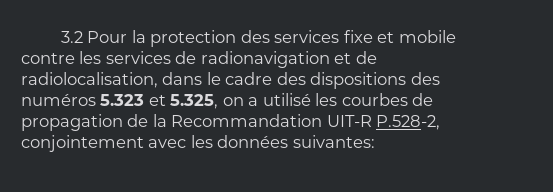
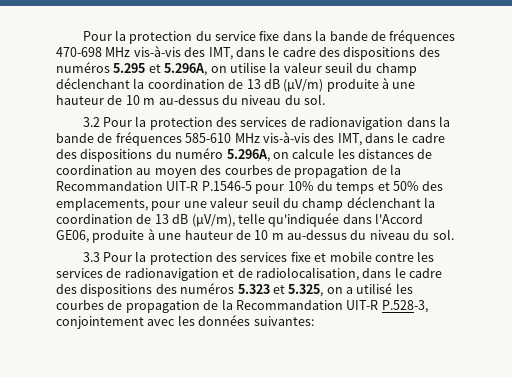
+ Pour la protection du service fixe dans la bande de fréquences 470-698 MHz vis-à-vis des IMT, dans le cadre des dispositions des numéros 5.295 et 5.296A, on utilise la valeur seuil du champ déclenchant la coordination de 13 dB (µV/m) produite à une hauteur de 10 m au-dessus du niveau du sol.
- 3.2 Pour la protection des services fixe et mobile contre les services de radionavigation et de radiolocalisation, dans le cadre des dispositions des numéros 5.323 et 5.325, on a utilisé les courbes de propagation de la Recommandation UIT-R P.528-2, conjointement avec les données suivantes:
+ 3.2 Pour la protection des services de radionavigation dans la bande de fréquences 585-610 MHz vis-à-vis des IMT, dans le cadre des dispositions du numéro 5.296A, on calcule les distances de coordination au moyen des courbes de propagation de la Recommandation UIT-R P.1546-5 pour 10% du temps et 50% des emplacements, pour une valeur seuil du champ déclenchant la coordination de 13 dB (µV/m), telle qu'indiquée dans l'Accord GE06, produite à une hauteur de 10 m au-dessus du niveau du sol.
+ 3.3 Pour la protection des services fixe et mobile contre les services de radionavigation et de radiolocalisation, dans le cadre des dispositions des numéros 5.323 et 5.325, on a utilisé les courbes de propagation de la Recommandation UIT-R P.528-3, conjointement avec les données suivantes:

